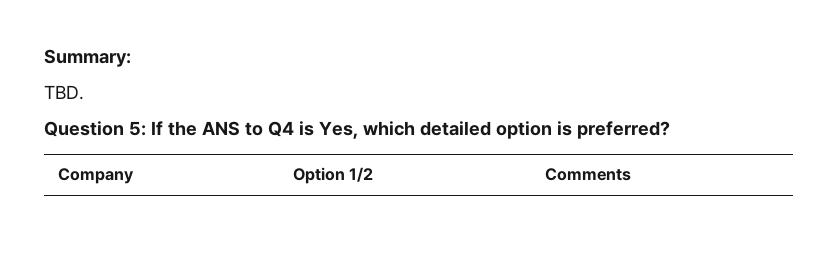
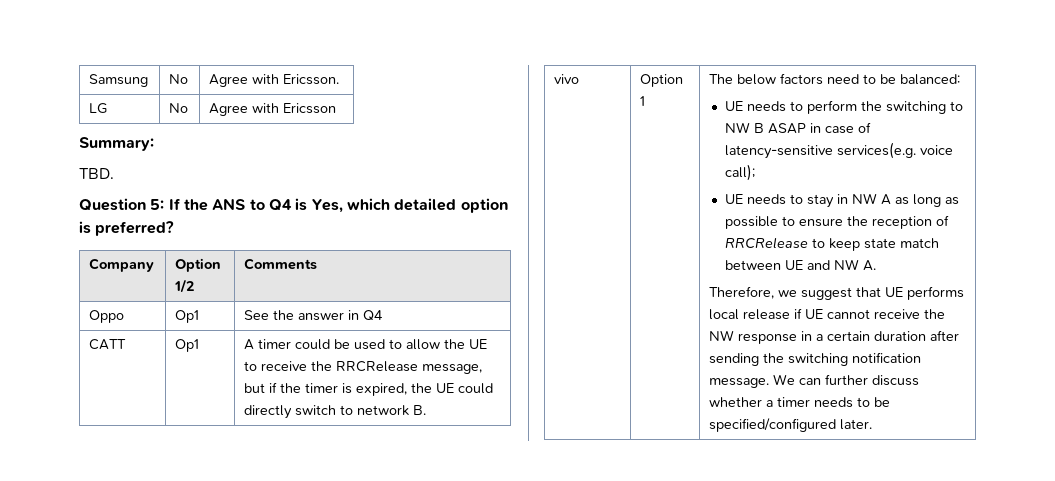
+ Samsung | No | Agree with Ericsson.
+ LG | No | Agree with Ericsson
+ Oppo | Op1 | See the answer in Q4
+ CATT | Op1 | A timer could be used to allow the UE to receive the RRCRelease message, but if the timer is expired, the UE could directly switch to network B.
+ vivo | Option 1 | The below factors need to be balanced:
+ UE needs to perform the switching to NW B ASAP in case of latency-sensitive services(e.g. voice call);
+ UE needs to stay in NW A as long as possible to ensure the reception of RRCRelease to keep state match between UE and NW A.
+ Therefore, we suggest that UE performs local release if UE cannot receive the NW response in a certain duration after sending the switching notification message. We can further discuss whether a timer needs to be specified/configured later.

